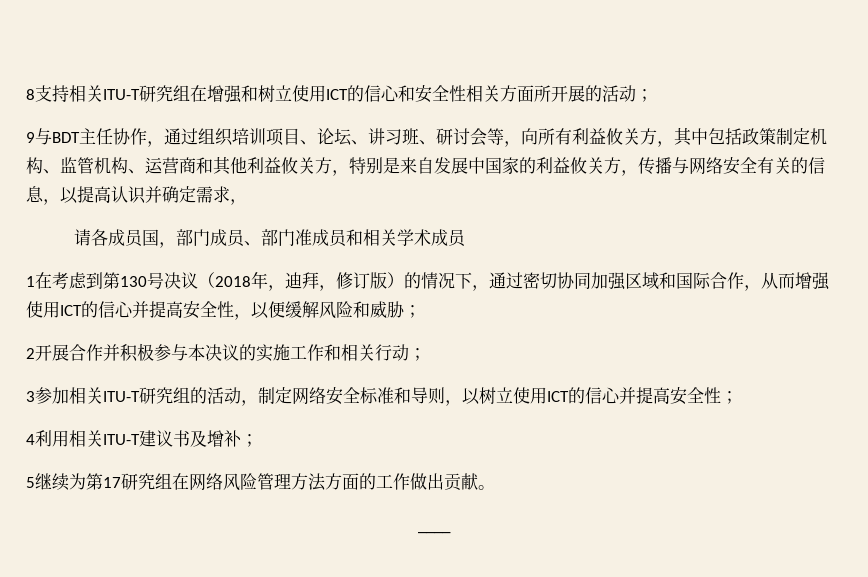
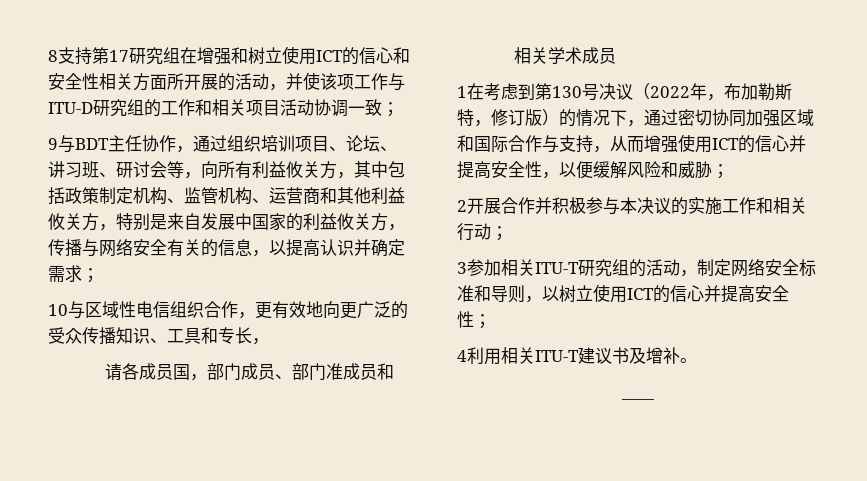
- 8支持相关ITU-T研究组在增强和树立使用ICT的信心和安全性相关方面所开展的活动；
+ 8支持第17研究组在增强和树立使用ICT的信心和安全性相关方面所开展的活动，并使该项工作与ITU-D研究组的工作和相关项目活动协调一致；
- 9与BDT主任协作，通过组织培训项目、论坛、讲习班、研讨会等，向所有利益攸关方，其中包括政策制定机构、监管机构、运营商和其他利益攸关方，特别是来自发展中国家的利益攸关方，传播与网络安全有关的信息，以提高认识并确定需求，
+ 9与BDT主任协作，通过组织培训项目、论坛、讲习班、研讨会等，向所有利益攸关方，其中包括政策制定机构、监管机构、运营商和其他利益攸关方，特别是来自发展中国家的利益攸关方，传播与网络安全有关的信息，以提高认识并确定需求；
+ 10与区域性电信组织合作，更有效地向更广泛的受众传播知识、工具和专长，
- 1在考虑到第130号决议（2018年，迪拜，修订版）的情况下，通过密切协同加强区域和国际合作，从而增强使用ICT的信心并提高安全性，以便缓解风险和威胁；
+ 1在考虑到第130号决议（2022年，布加勒斯特，修订版）的情况下，通过密切协同加强区域和国际合作与支持，从而增强使用ICT的信心并提高安全性，以便缓解风险和威胁；
- 4利用相关ITU-T建议书及增补；
- 5继续为第17研究组在网络风险管理方法方面的工作做出贡献。
+ 4利用相关ITU-T建议书及增补。

